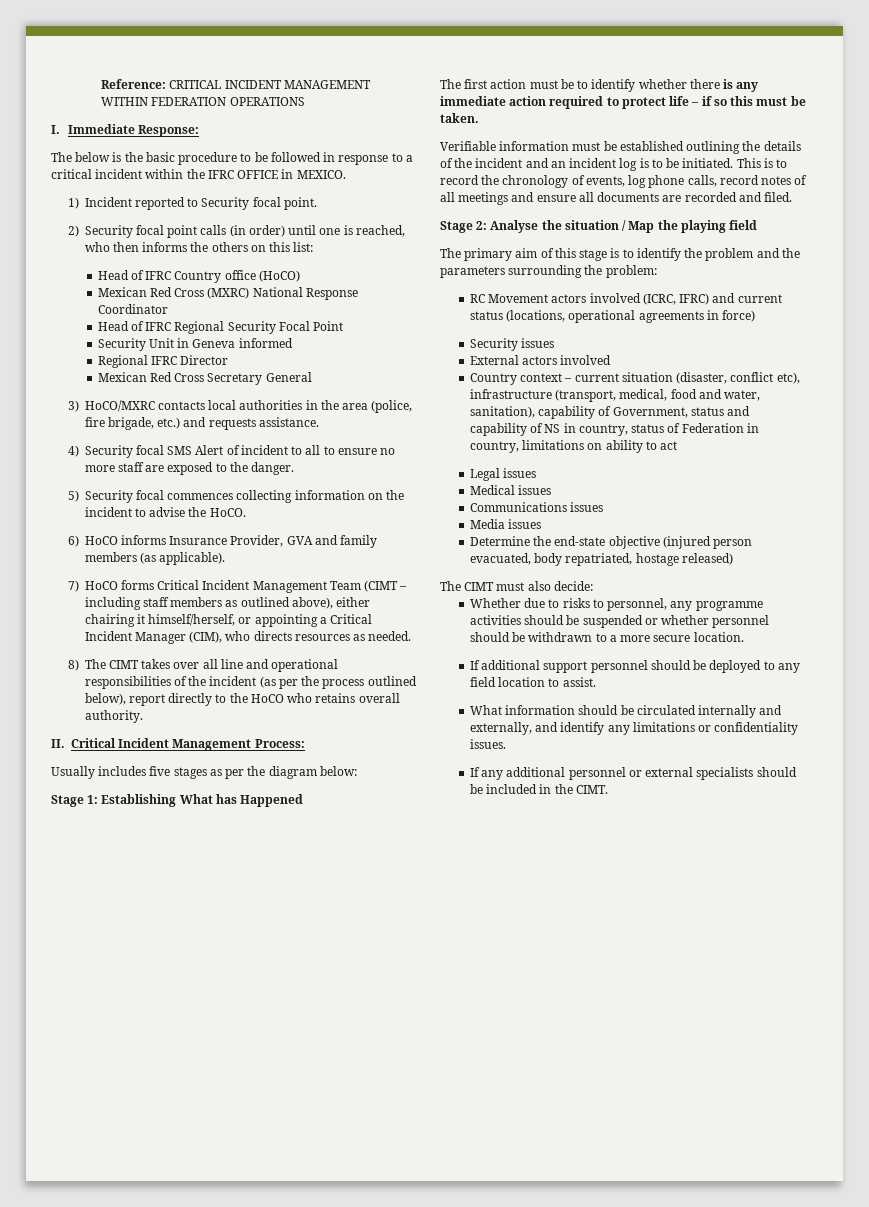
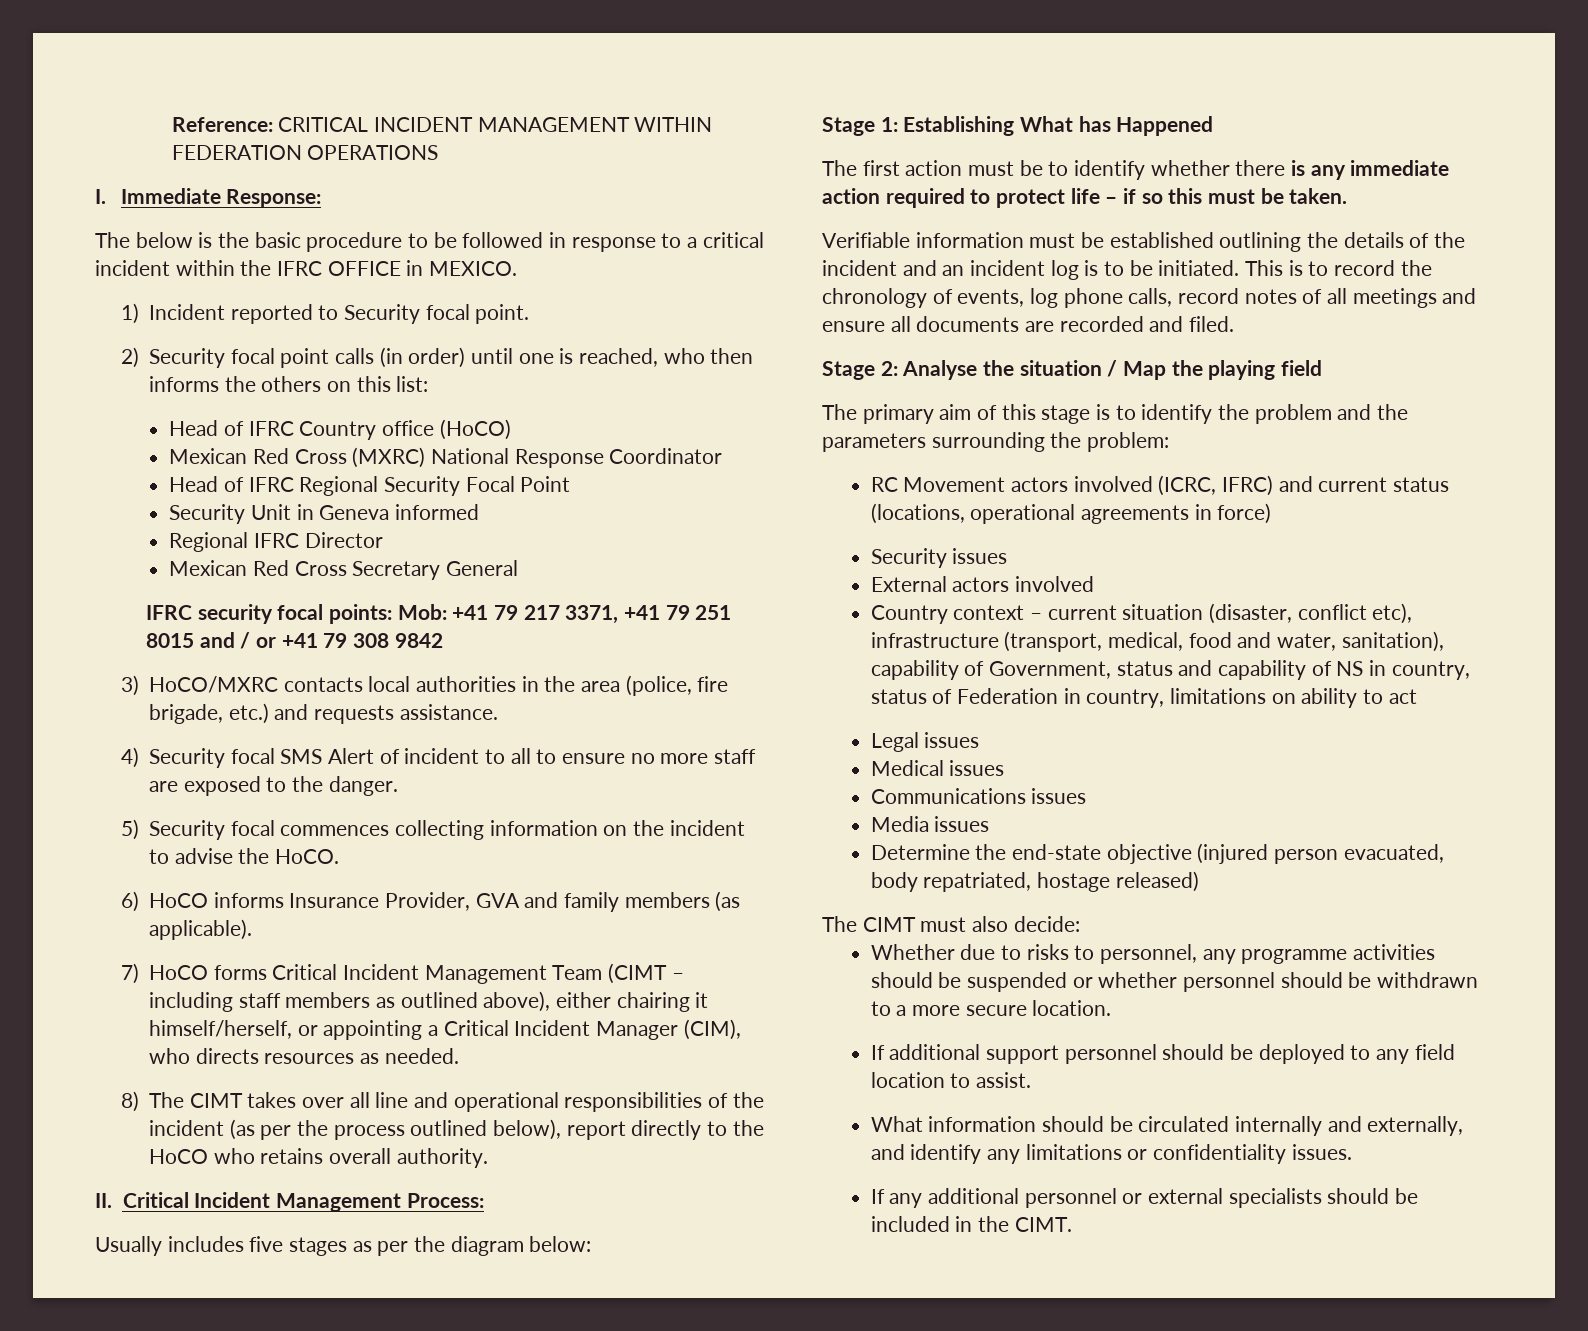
+ IFRC security focal points: Mob: +41 79 217 3371, +41 79 251 8015 and / or +41 79 308 9842

